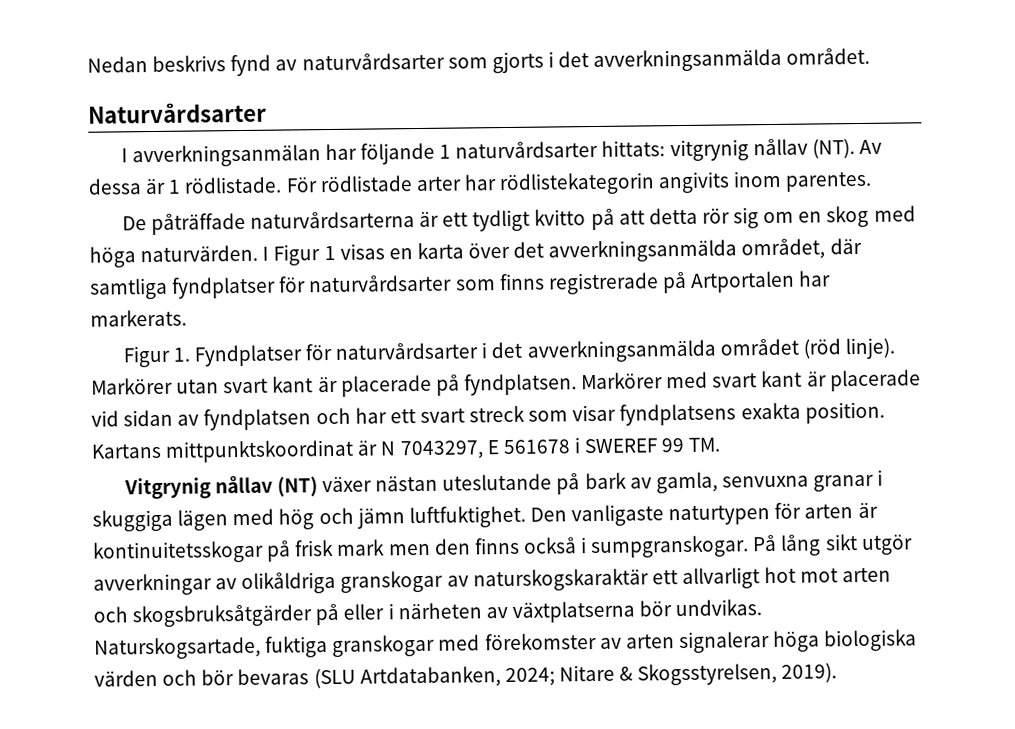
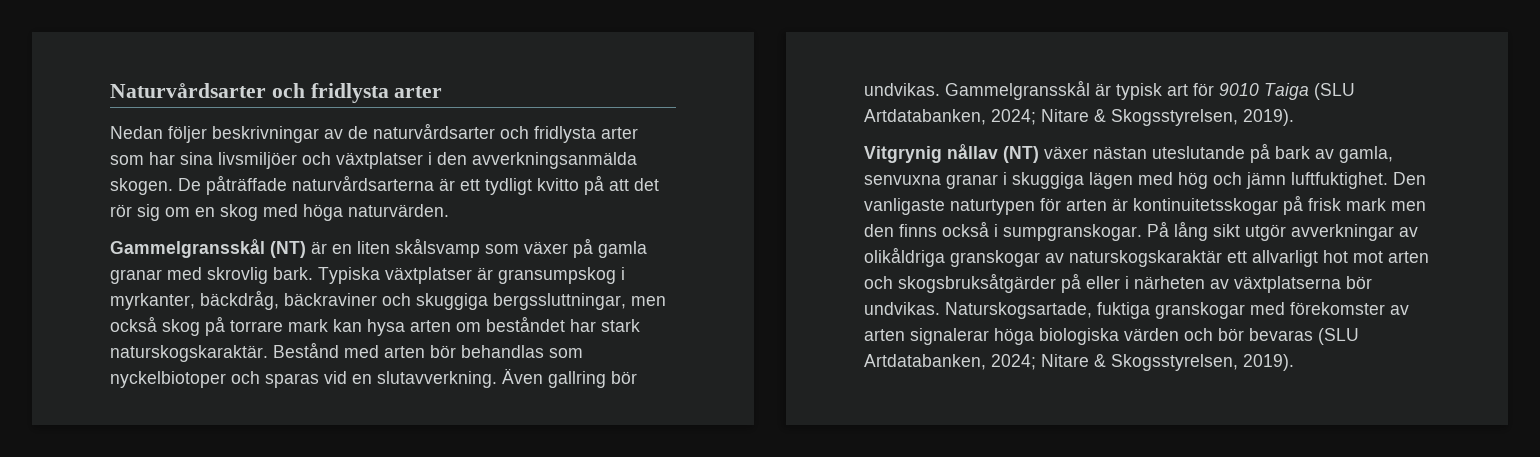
- Nedan beskrivs fynd av naturvårdsarter som gjorts i det avverkningsanmälda området.
- Naturvårdsarter
- I avverkningsanmälan har följande 1 naturvårdsarter hittats: vitgrynig nållav (NT). Av dessa är 1 rödlistade. För rödlistade arter har rödlistekategorin angivits inom parentes.
- De påträffade naturvårdsarterna är ett tydligt kvitto på att detta rör sig om en skog med höga naturvärden. I Figur 1 visas en karta över det avverkningsanmälda området, där samtliga fyndplatser för naturvårdsarter som finns registrerade på Artportalen har markerats.
- Figur 1. Fyndplatser för naturvårdsarter i det avverkningsanmälda området (röd linje). Markörer utan svart kant är placerade på fyndplatsen. Markörer med svart kant är placerade vid sidan av fyndplatsen och har ett svart streck som visar fyndplatsens exakta position. Kartans mittpunktskoordinat är N 7043297, E 561678 i SWEREF 99 TM.
+ Naturvårdsarter och fridlysta arter
+ Nedan följer beskrivningar av de naturvårdsarter och fridlysta arter som har sina livsmiljöer och växtplatser i den avverkningsanmälda skogen. De påträffade naturvårdsarterna är ett tydligt kvitto på att det rör sig om en skog med höga naturvärden.
+ Gammelgransskål (NT) är en liten skålsvamp som växer på gamla granar med skrovlig bark. Typiska växtplatser är gransumpskog i myrkanter, bäckdråg, bäckraviner och skuggiga bergssluttningar, men också skog på torrare mark kan hysa arten om beståndet har stark naturskogskaraktär. Bestånd med arten bör behandlas som nyckelbiotoper och sparas vid en slutavverkning. Även gallring bör undvikas. Gammelgransskål är typisk art för 9010 Taiga (SLU Artdatabanken, 2024; Nitare & Skogsstyrelsen, 2019).

